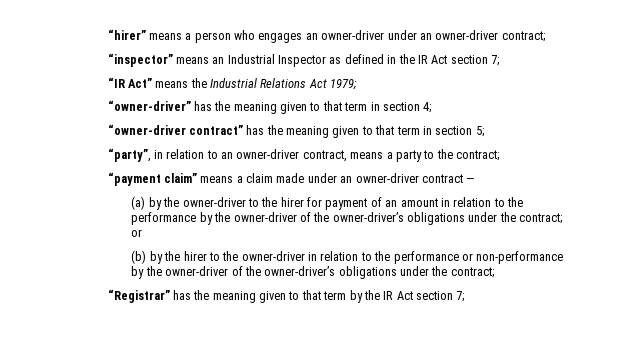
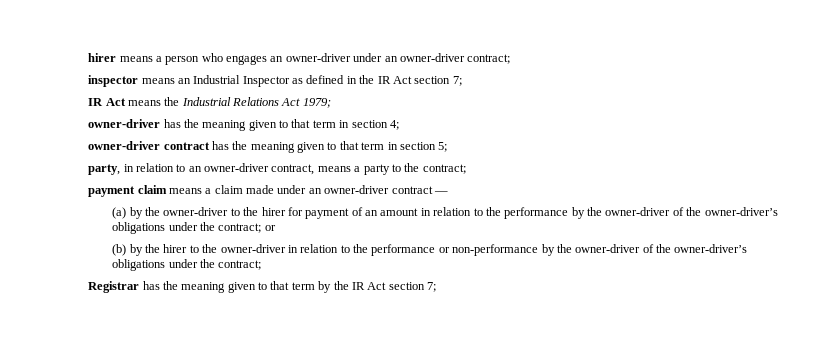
- “hirer” means a person who engages an owner-driver under an owner-driver contract;
+ hirer means a person who engages an owner-driver under an owner-driver contract;
- “inspector” means an Industrial Inspector as defined in the IR Act section 7;
+ inspector means an Industrial Inspector as defined in the IR Act section 7;
- “IR Act” means the Industrial Relations Act 1979;
+ IR Act means the Industrial Relations Act 1979;
- “owner-driver” has the meaning given to that term in section 4;
+ owner-driver has the meaning given to that term in section 4;
- “owner-driver contract” has the meaning given to that term in section 5;
+ owner-driver contract has the meaning given to that term in section 5;
- “party”, in relation to an owner-driver contract, means a party to the contract;
+ party, in relation to an owner-driver contract, means a party to the contract;
- “payment claim” means a claim made under an owner-driver contract —
+ payment claim means a claim made under an owner-driver contract —
- “Registrar” has the meaning given to that term by the IR Act section 7;
+ Registrar has the meaning given to that term by the IR Act section 7;

